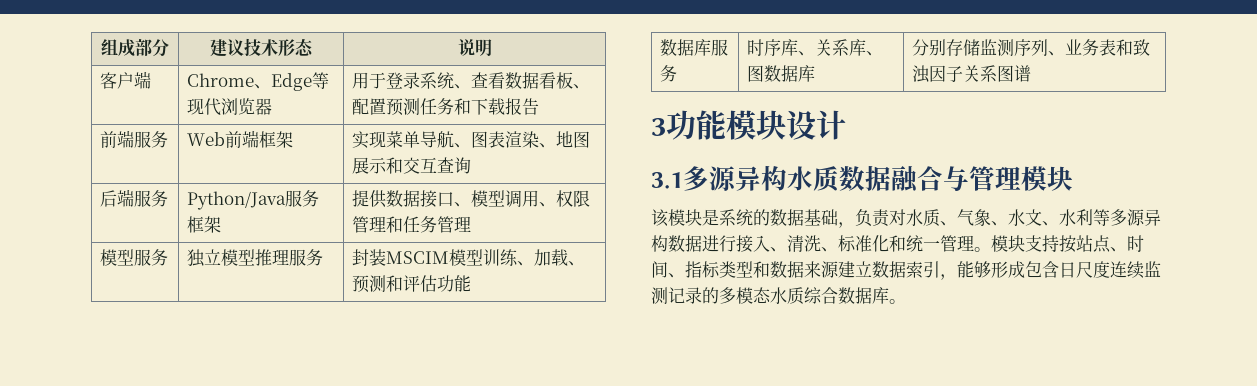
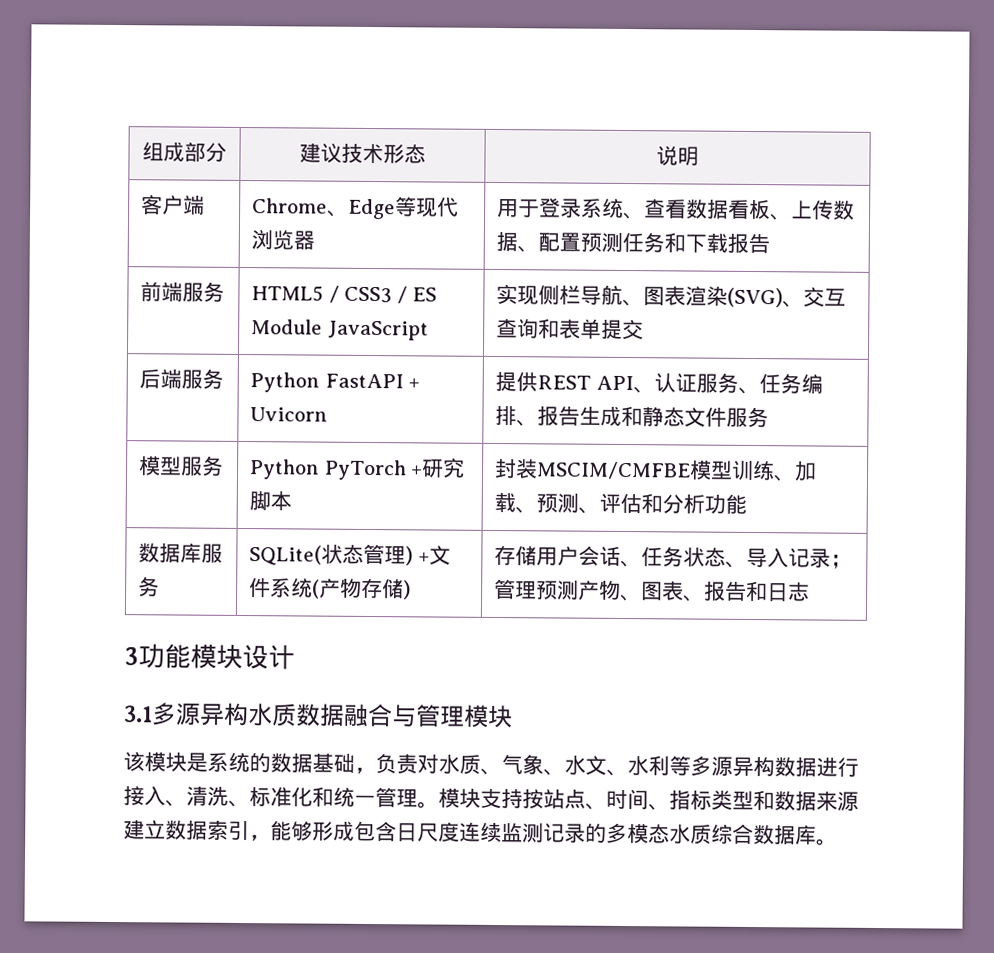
- 客户端 | Chrome、Edge等现代浏览器 | 用于登录系统、查看数据看板、配置预测任务和下载报告
+ 客户端 | Chrome、Edge等现代浏览器 | 用于登录系统、查看数据看板、上传数据、配置预测任务和下载报告
- 前端服务 | Web前端框架 | 实现菜单导航、图表渲染、地图展示和交互查询
+ 前端服务 | HTML5 / CSS3 / ES Module JavaScript | 实现侧栏导航、图表渲染(SVG)、交互查询和表单提交
- 后端服务 | Python/Java服务框架 | 提供数据接口、模型调用、权限管理和任务管理
- 模型服务 | 独立模型推理服务 | 封装MSCIM模型训练、加载、预测和评估功能
+ 后端服务 | Python FastAPI + Uvicorn | 提供REST API、认证服务、任务编排、报告生成和静态文件服务
+ 模型服务 | Python PyTorch +研究脚本 | 封装MSCIM/CMFBE模型训练、加载、预测、评估和分析功能
- 数据库服务 | 时序库、关系库、图数据库 | 分别存储监测序列、业务表和致浊因子关系图谱
+ 数据库服务 | SQLite(状态管理) +文件系统(产物存储) | 存储用户会话、任务状态、导入记录；管理预测产物、图表、报告和日志

